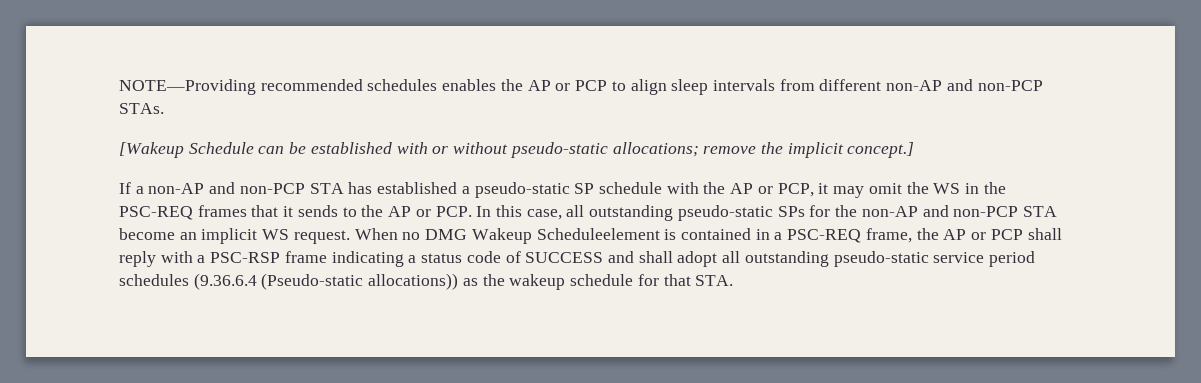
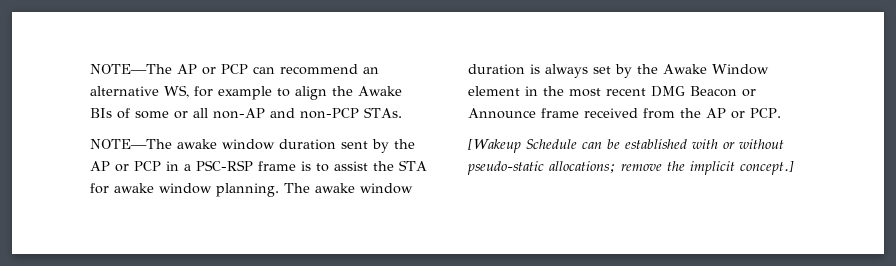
- NOTE—Providing recommended schedules enables the AP or PCP to align sleep intervals from different non-AP and non-PCP STAs.
+ NOTE—The AP or PCP can recommend an alternative WS, for example to align the Awake BIs of some or all non-AP and non-PCP STAs.
+ NOTE—The awake window duration sent by the AP or PCP in a PSC-RSP frame is to assist the STA for awake window planning. The awake window duration is always set by the Awake Window element in the most recent DMG Beacon or Announce frame received from the AP or PCP.
- If a non-AP and non-PCP STA has established a pseudo-static SP schedule with the AP or PCP, it may omit the WS in the PSC-REQ frames that it sends to the AP or PCP. In this case, all outstanding pseudo-static SPs for the non-AP and non-PCP STA become an implicit WS request. When no DMG Wakeup Scheduleelement is contained in a PSC-REQ frame, the AP or PCP shall reply with a PSC-RSP frame indicating a status code of SUCCESS and shall adopt all outstanding pseudo-static service period schedules (9.36.6.4 (Pseudo-static allocations)) as the wakeup schedule for that STA.

